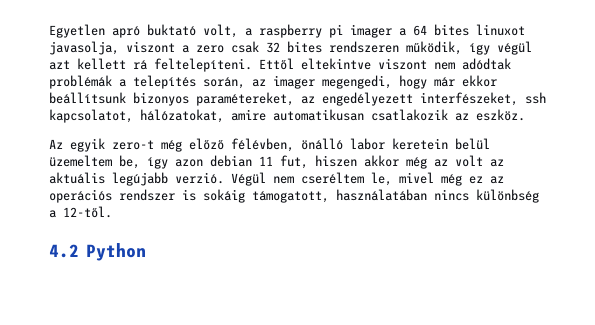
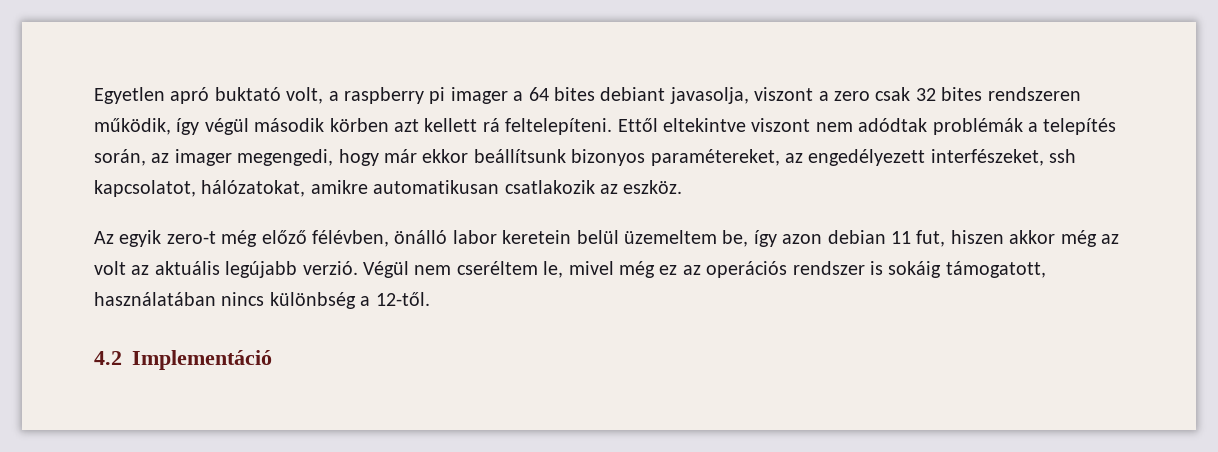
- Egyetlen apró buktató volt, a raspberry pi imager a 64 bites linuxot javasolja, viszont a zero csak 32 bites rendszeren működik, így végül azt kellett rá feltelepíteni.
+ Egyetlen apró buktató volt, a raspberry pi imager a 64 bites debiant javasolja, viszont a zero csak 32 bites rendszeren működik, így végül második körben azt kellett rá feltelepíteni.
- Ettől eltekintve viszont nem adódtak problémák a telepítés során, az imager megengedi, hogy már ekkor beállítsunk bizonyos paramétereket, az engedélyezett interfészeket, ssh kapcsolatot, hálózatokat, amire automatikusan csatlakozik az eszköz.
+ Ettől eltekintve viszont nem adódtak problémák a telepítés során, az imager megengedi, hogy már ekkor beállítsunk bizonyos paramétereket, az engedélyezett interfészeket, ssh kapcsolatot, hálózatokat, amikre automatikusan csatlakozik az eszköz.
- 4.2 Python
+ 4.2 Implementáció

